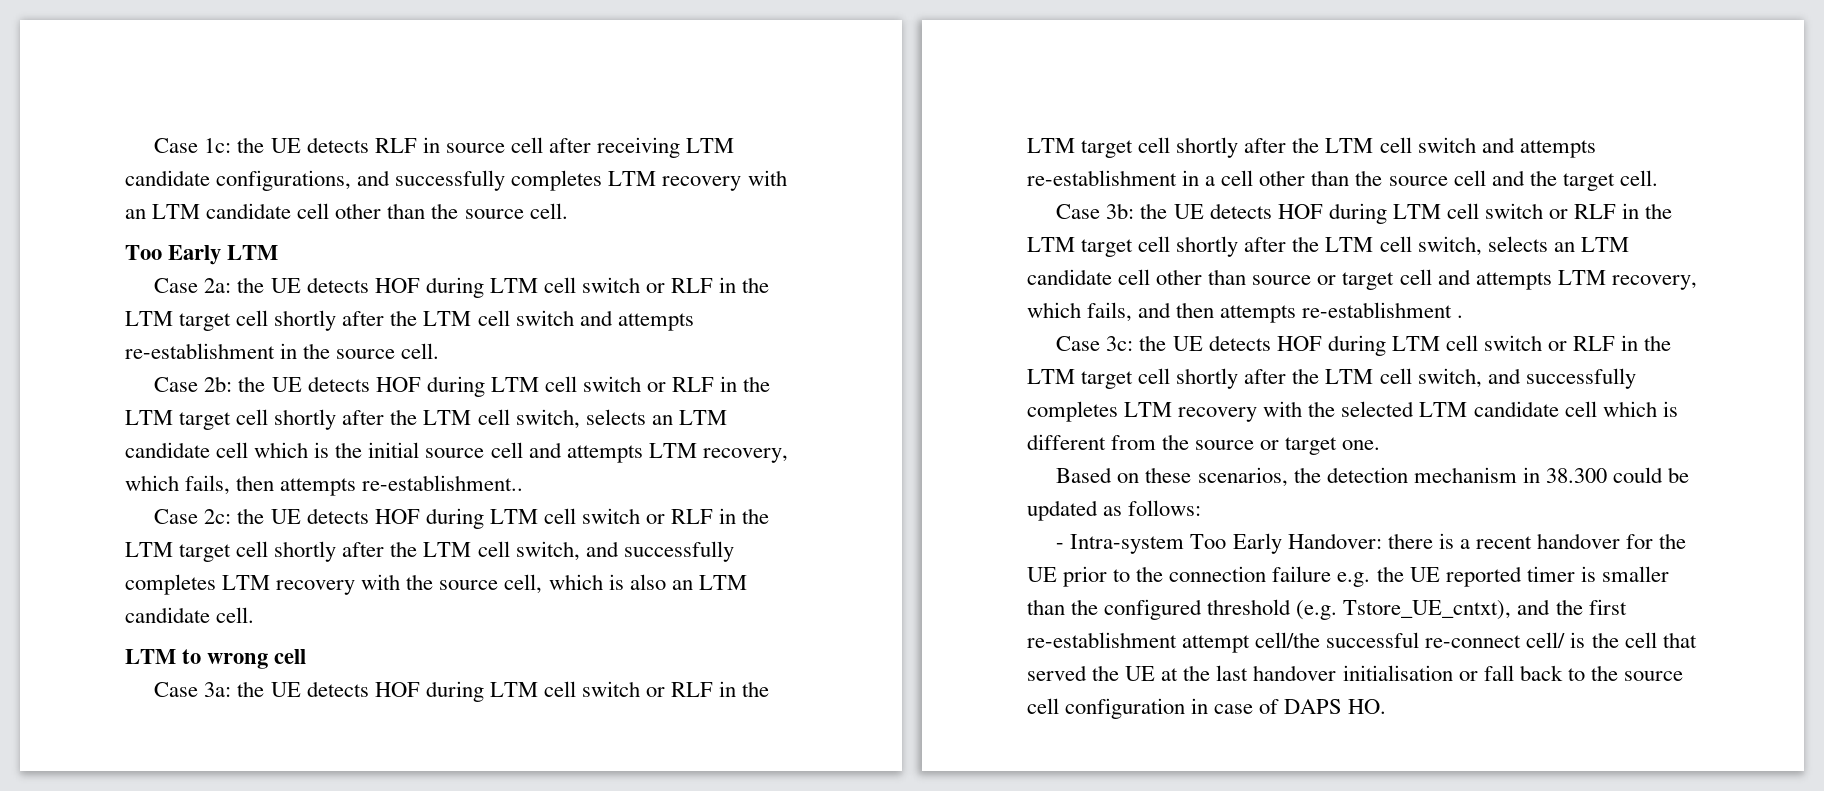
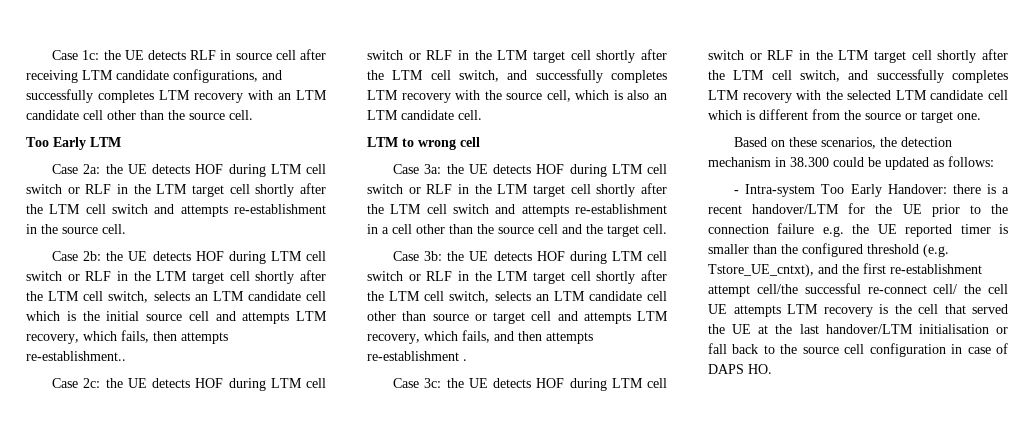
- there is a recent handover for the UE prior to the connection failure e.g. the UE reported timer is smaller than the configured threshold (e.g. Tstore_UE_cntxt), and the first re-establishment attempt cell/the successful re-connect cell/ is the cell that served the UE at the last handover initialisation or fall back to the source cell configuration in case of DAPS HO.
+ there is a recent handover/LTM for the UE prior to the connection failure e.g. the UE reported timer is smaller than the configured threshold (e.g. Tstore_UE_cntxt), and the first re-establishment attempt cell/the successful re-connect cell/ the cell UE attempts LTM recovery is the cell that served the UE at the last handover/LTM initialisation or fall back to the source cell configuration in case of DAPS HO.

